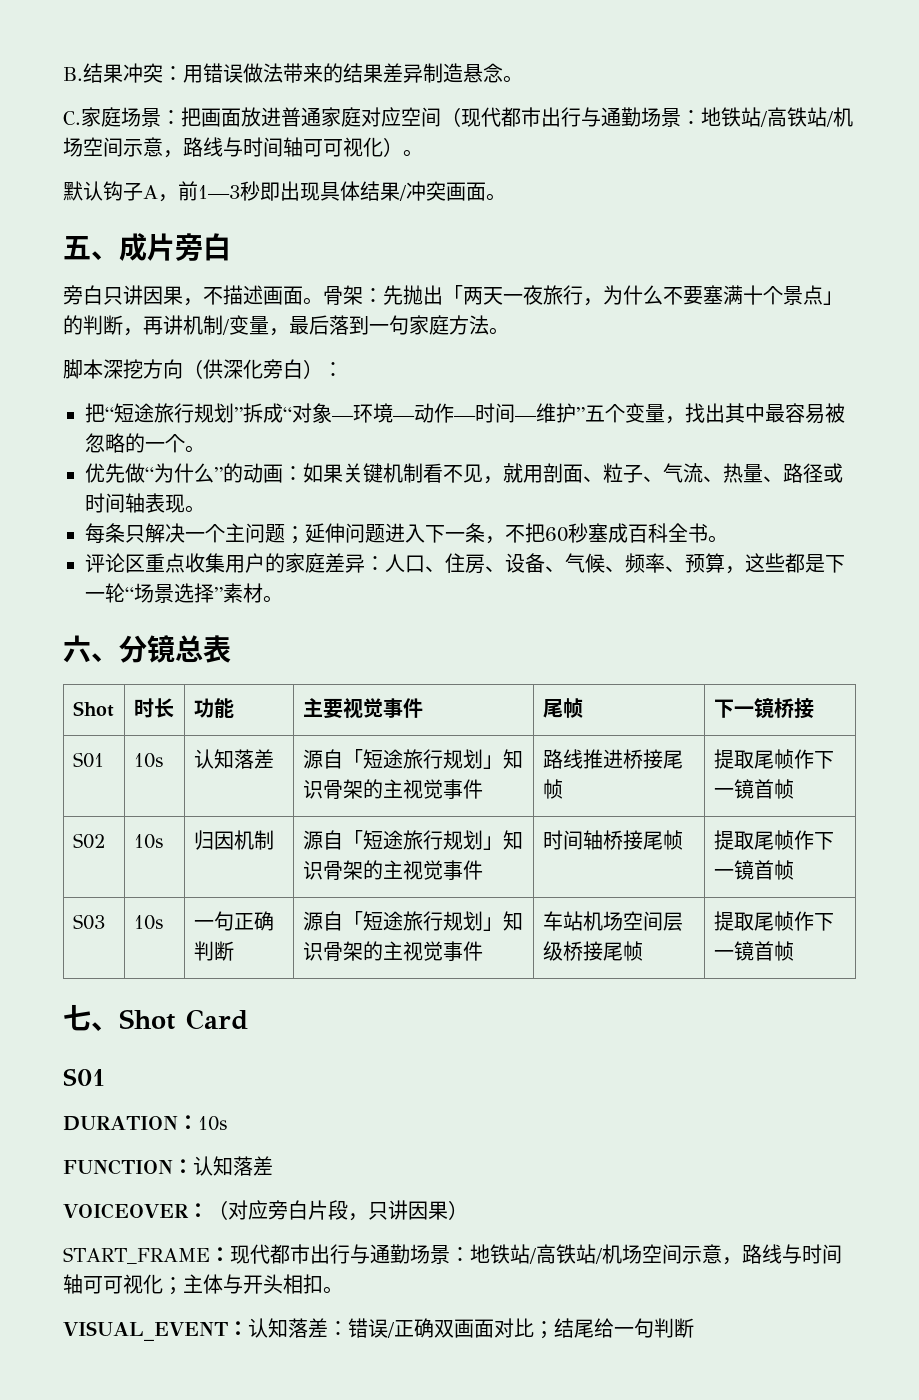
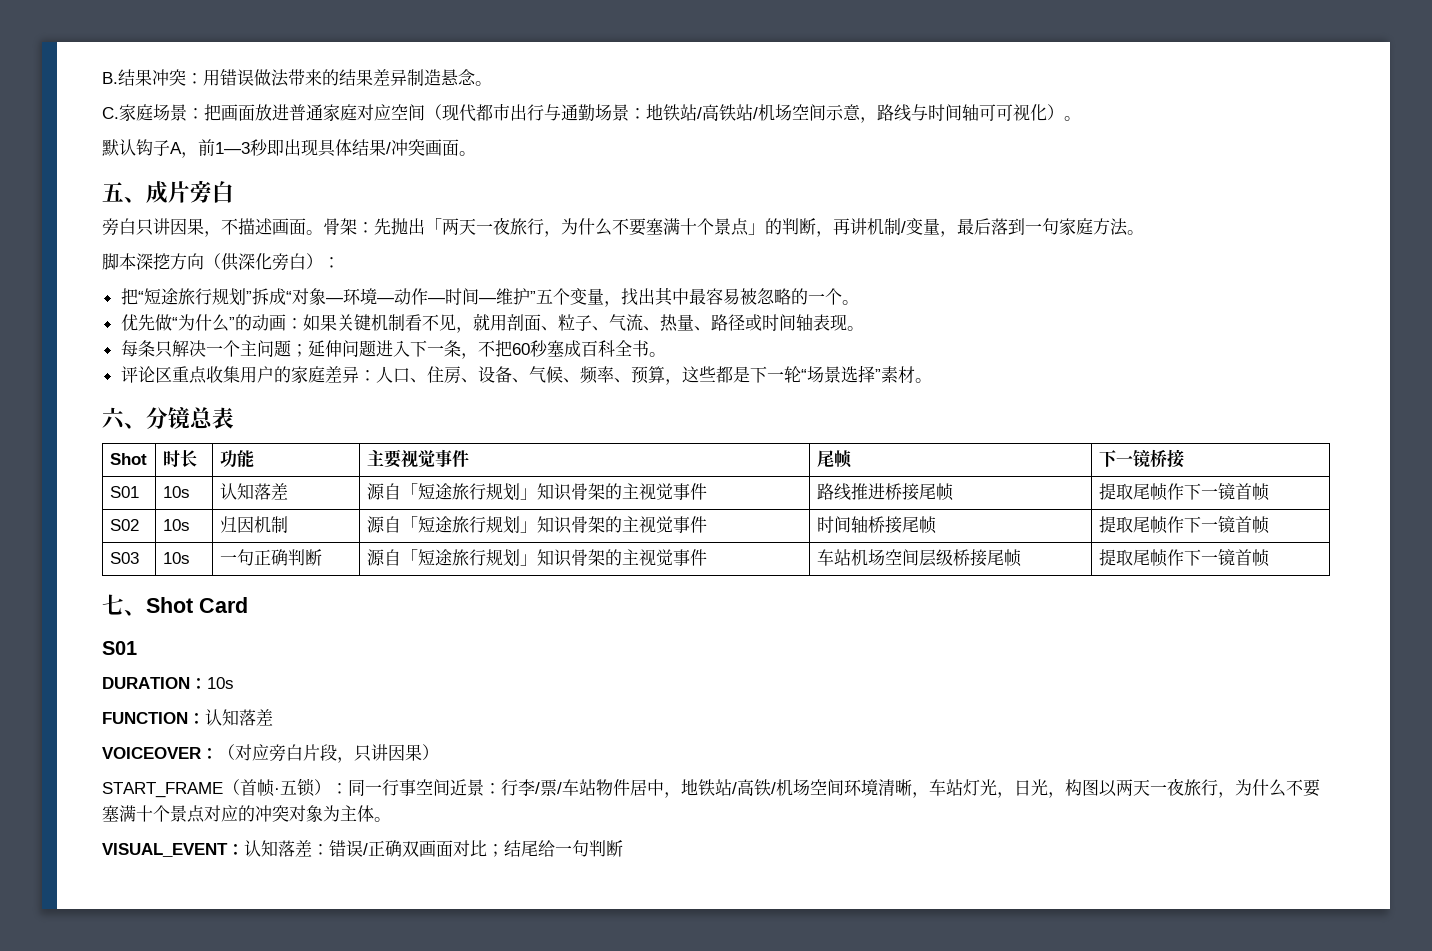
- START_FRAME：现代都市出行与通勤场景：地铁站/高铁站/机场空间示意，路线与时间轴可可视化；主体与开头相扣。
+ START_FRAME（首帧·五锁）：同一行事空间近景：行李/票/车站物件居中，地铁站/高铁/机场空间环境清晰，车站灯光，日光，构图以两天一夜旅行，为什么不要塞满十个景点对应的冲突对象为主体。

